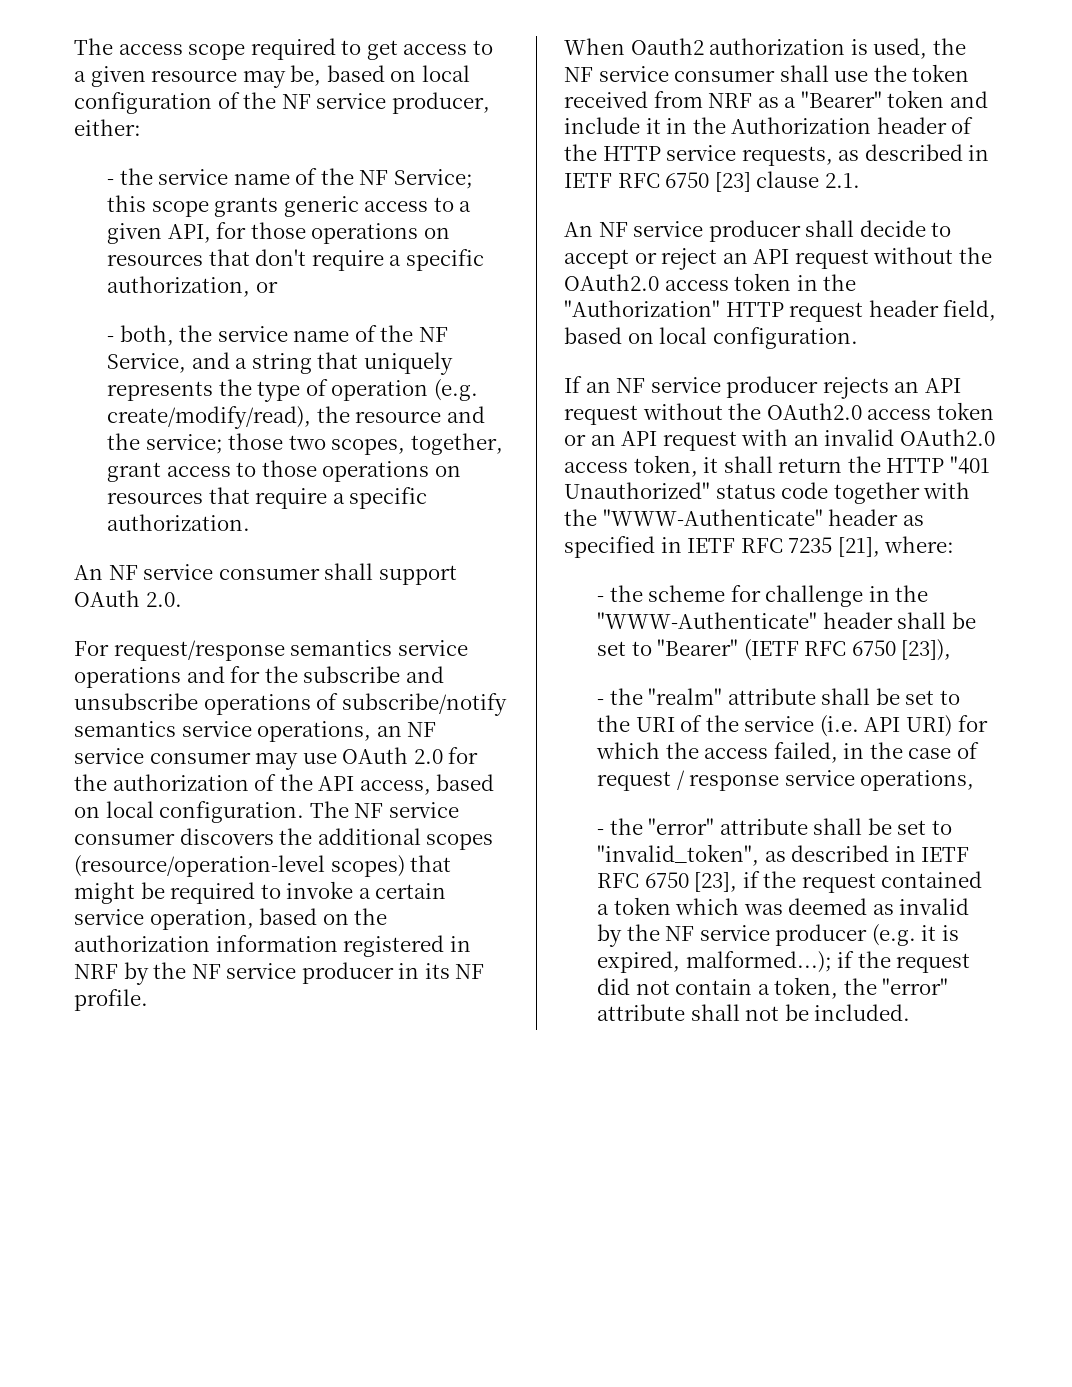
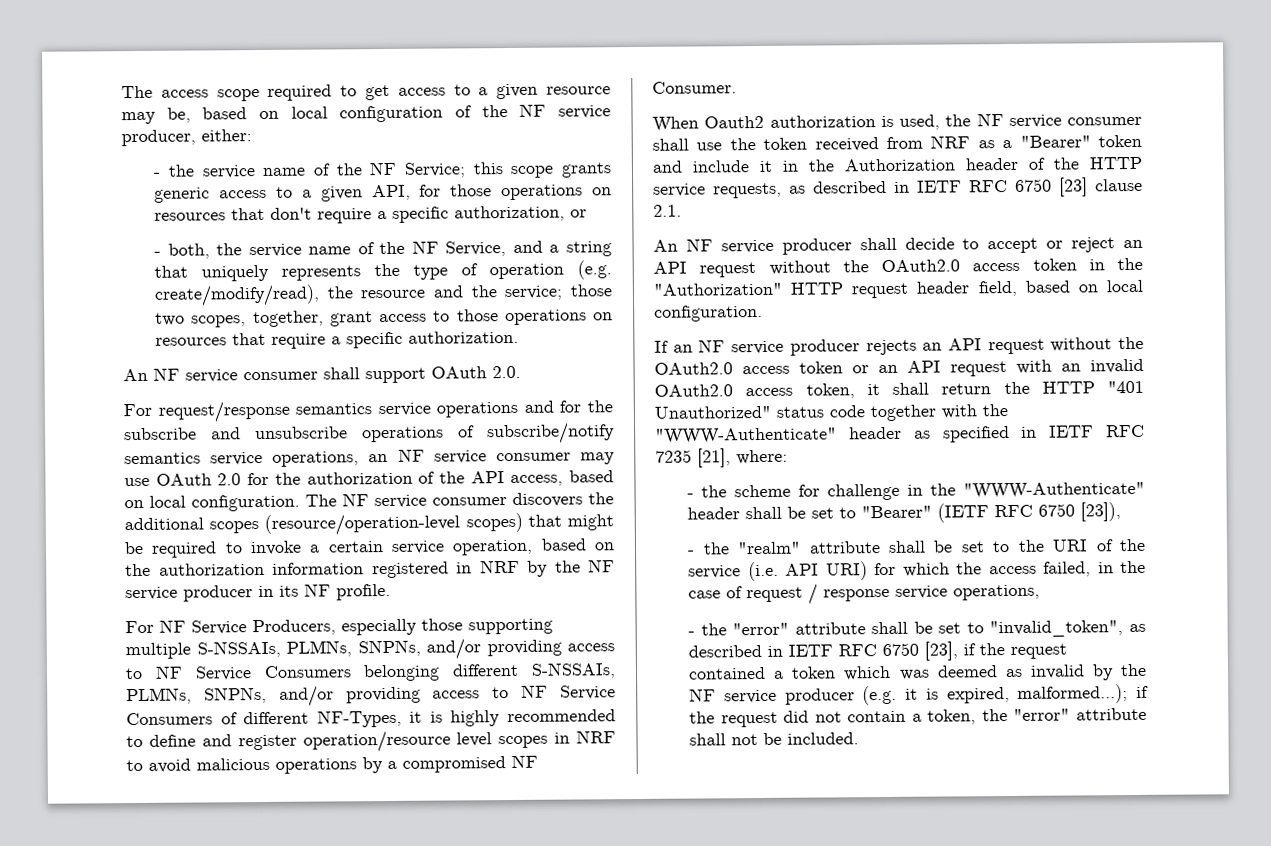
+ For NF Service Producers, especially those supporting multiple S-NSSAIs, PLMNs, SNPNs, and/or providing access to NF Service Consumers belonging different S-NSSAIs, PLMNs, SNPNs, and/or providing access to NF Service Consumers of different NF-Types, it is highly recommended to define and register operation/resource level scopes in NRF to avoid malicious operations by a compromised NF Consumer.

